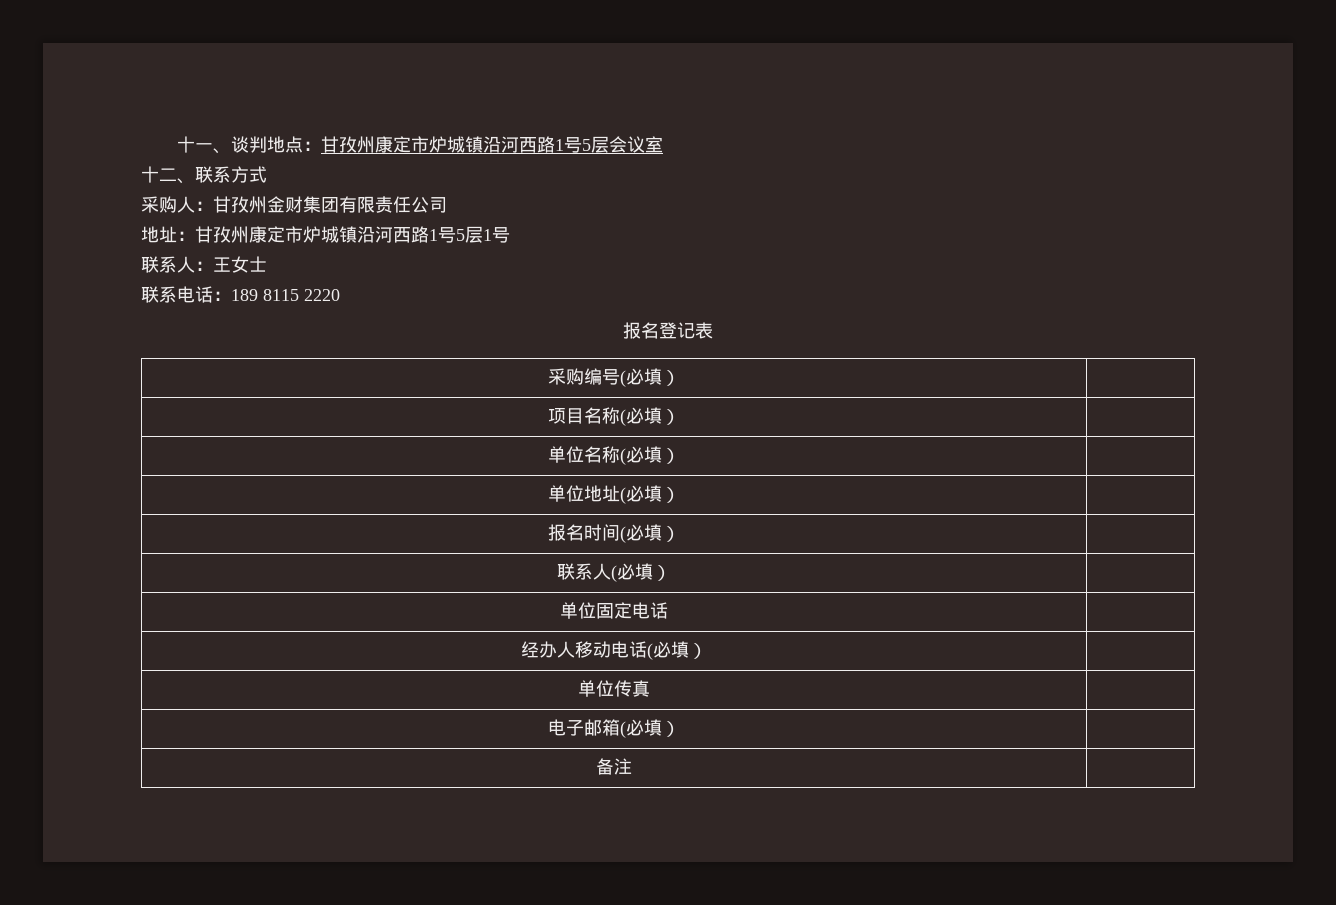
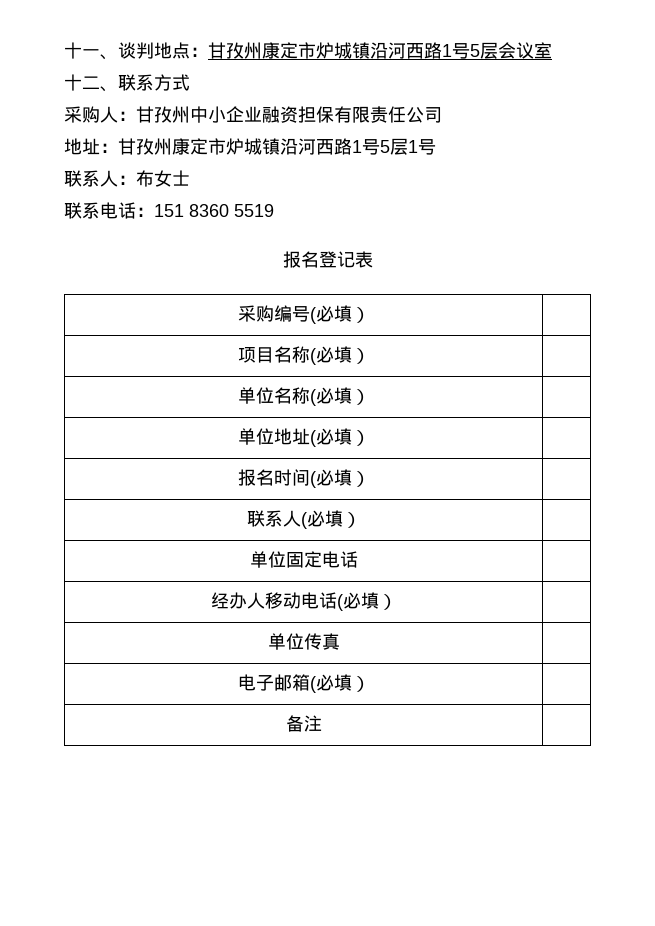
- 采购人：甘孜州金财集团有限责任公司
+ 采购人：甘孜州中小企业融资担保有限责任公司
- 联系人：王女士
+ 联系人：布女士
- 联系电话：189 8115 2220
+ 联系电话：151 8360 5519

